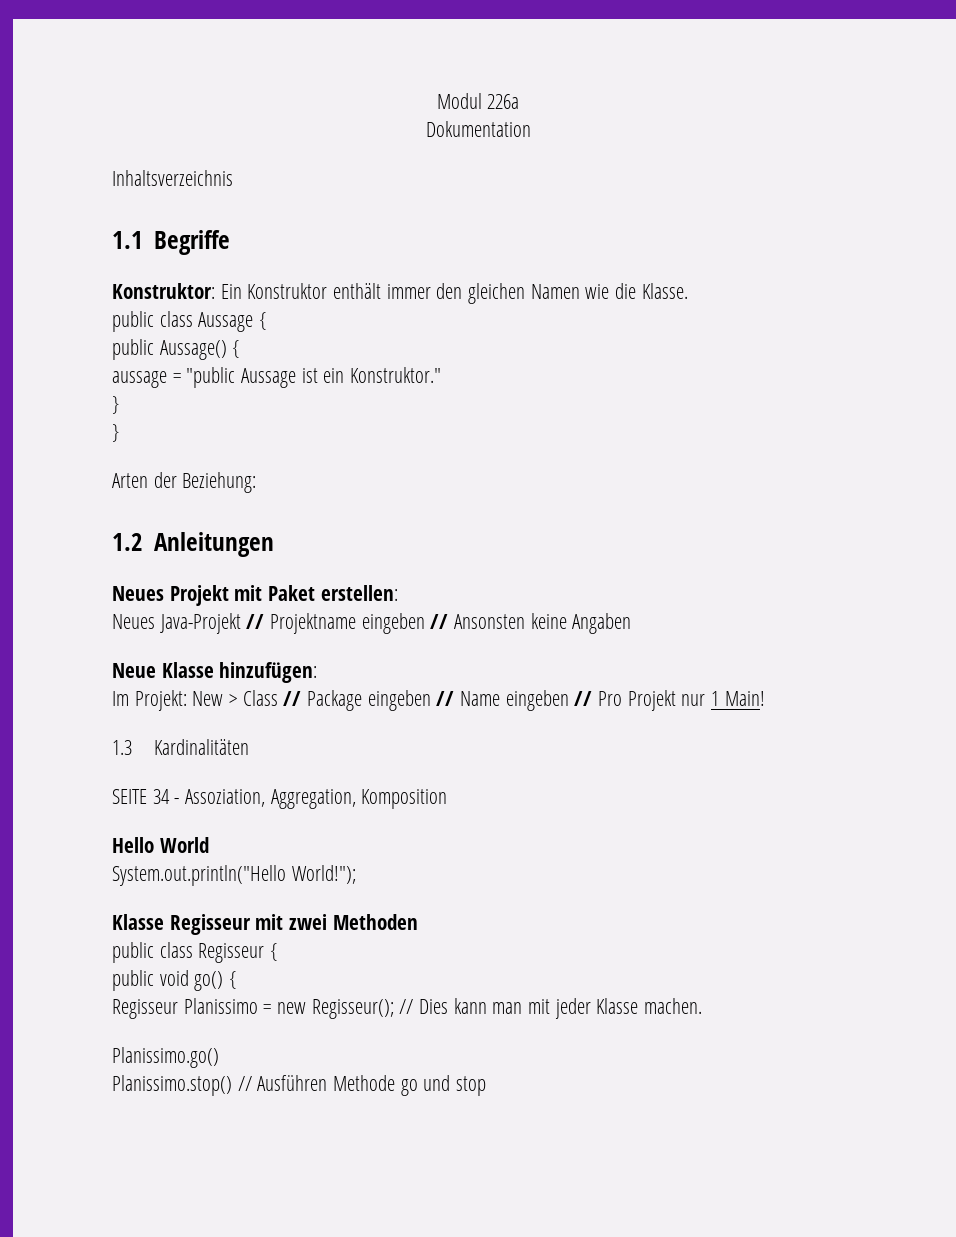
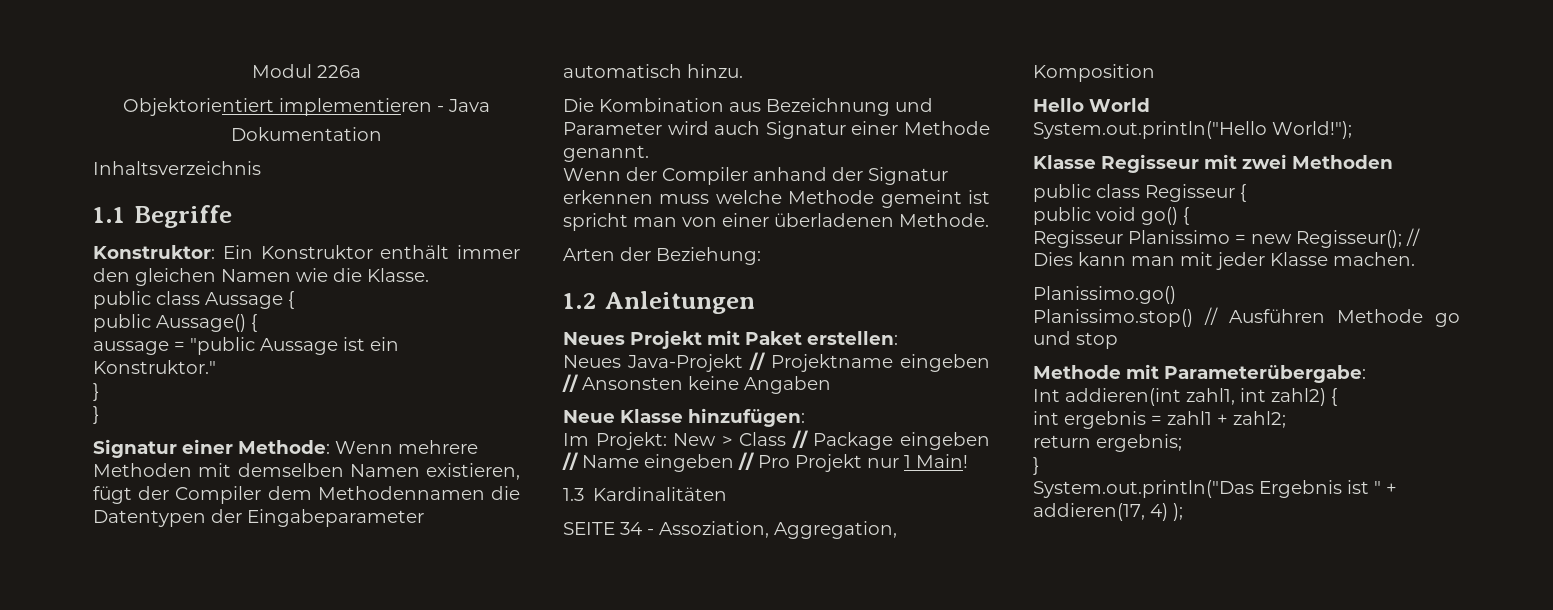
+ Objektorientiert implementieren - Java
+ Signatur einer Methode: Wenn mehrere Methoden mit demselben Namen existieren, fügt der Compiler dem Methodennamen die Datentypen der Eingabeparameter automatisch hinzu.
+ Die Kombination aus Bezeichnung und Parameter wird auch Signatur einer Methode genannt.
+ Wenn der Compiler anhand der Signatur erkennen muss welche Methode gemeint ist spricht man von einer überladenen Methode.
+ Methode mit Parameterübergabe:
+ Int addieren(int zahl1, int zahl2) {
+ int ergebnis = zahl1 + zahl2;
+ return ergebnis;
+ }
+ System.out.println("Das Ergebnis ist " + addieren(17, 4) );

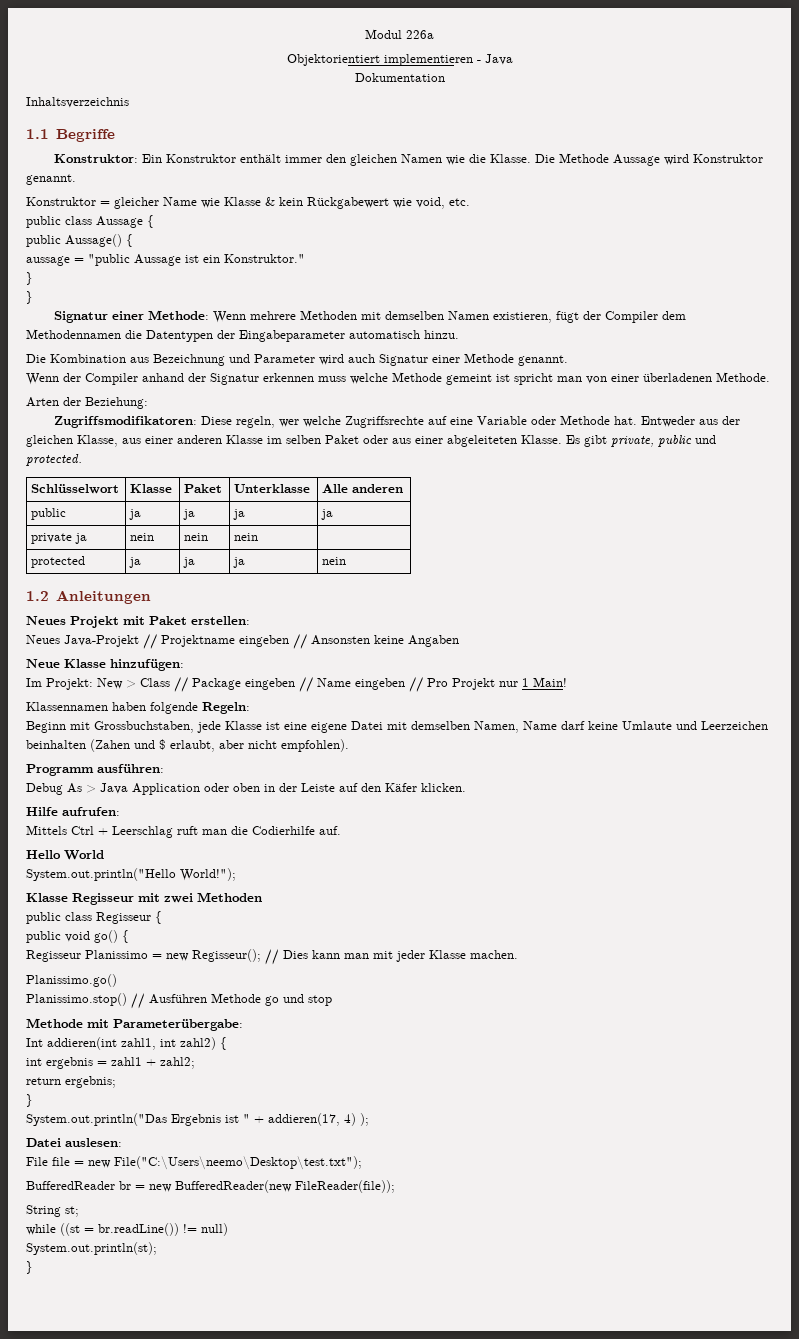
+ Die Methode Aussage wird Konstruktor genannt.
+ Konstruktor = gleicher Name wie Klasse & kein Rückgabewert wie void, etc.
+ Zugriffsmodifikatoren: Diese regeln, wer welche Zugriffsrechte auf eine Variable oder Methode hat. Entweder aus der gleichen Klasse, aus einer anderen Klasse im selben Paket oder aus einer abgeleiteten Klasse. Es gibt private, public und protected.
+ Schlüsselwort | Klasse | Paket | Unterklasse | Alle anderen
+ public | ja | ja | ja | ja
+ private ja | nein | nein | nein |
+ protected | ja | ja | ja | nein
- 1.3 Kardinalitäten
- SEITE 34 - Assoziation, Aggregation, Komposition
+ Klassennamen haben folgende Regeln:
+ Beginn mit Grossbuchstaben, jede Klasse ist eine eigene Datei mit demselben Namen, Name darf keine Umlaute und Leerzeichen beinhalten (Zahen und $ erlaubt, aber nicht empfohlen).
+ Programm ausführen:
+ Debug As > Java Application oder oben in der Leiste auf den Käfer klicken.
+ Hilfe aufrufen:
+ Mittels Ctrl + Leerschlag ruft man die Codierhilfe auf.
+ Datei auslesen:
+ File file = new File("C:\Users\neemo\Desktop\test.txt");
+ BufferedReader br = new BufferedReader(new FileReader(file));
+ String st;
+ while ((st = br.readLine()) != null)
+ System.out.println(st);
+ }

